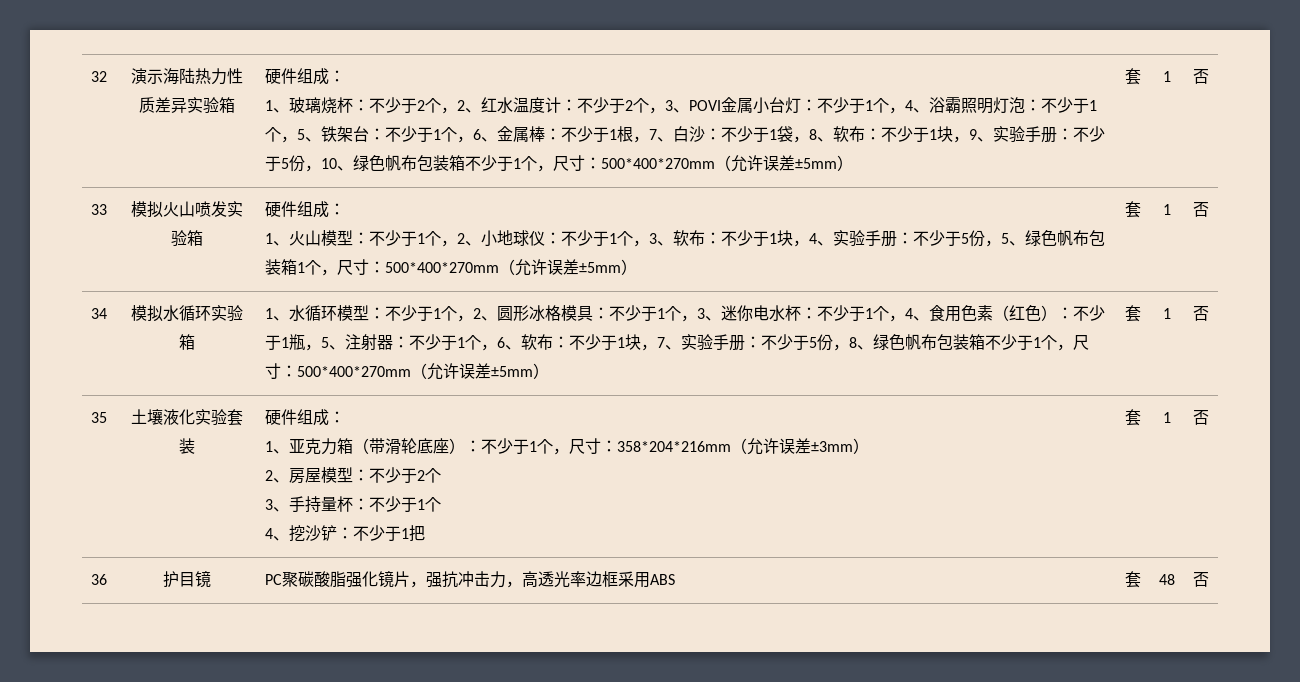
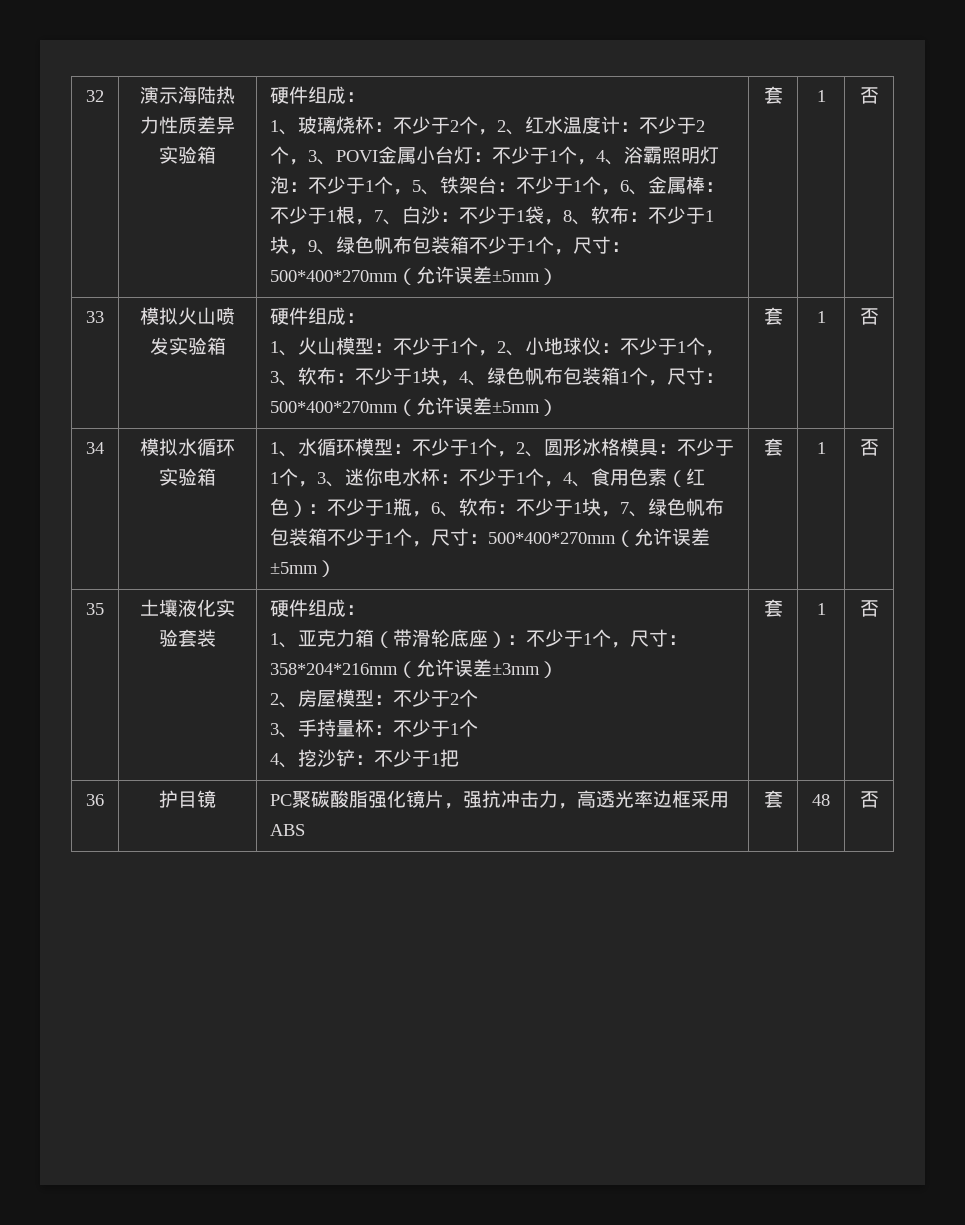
- 不少于1块，9、实验手册：不少于5份，10、绿色帆布包装箱不少于1个，尺寸：
+ 不少于1块，9、绿色帆布包装箱不少于1个，尺寸：
- 1、火山模型：不少于1个，2、小地球仪：不少于1个，3、软布：不少于1块，4、实验手册：不少于5份，5、绿色帆布包装箱1个，尺寸：500*400*270mm（允许误差±5mm）
+ 1、火山模型：不少于1个，2、小地球仪：不少于1个，3、软布：不少于1块，4、绿色帆布包装箱1个，尺寸：500*400*270mm（允许误差±5mm）
- 1、水循环模型：不少于1个，2、圆形冰格模具：不少于1个，3、迷你电水杯：不少于1个，4、食用色素（红色）：不少于1瓶，5、注射器：不少于1个，6、软布：不少于1块，7、实验手册：不少于5份，8、绿色帆布包装箱不少于1个，尺寸：500*400*270mm（允许误差±5mm）
+ 1、水循环模型：不少于1个，2、圆形冰格模具：不少于1个，3、迷你电水杯：不少于1个，4、食用色素（红色）：不少于1瓶，6、软布：不少于1块，7、绿色帆布包装箱不少于1个，尺寸：500*400*270mm（允许误差±5mm）

